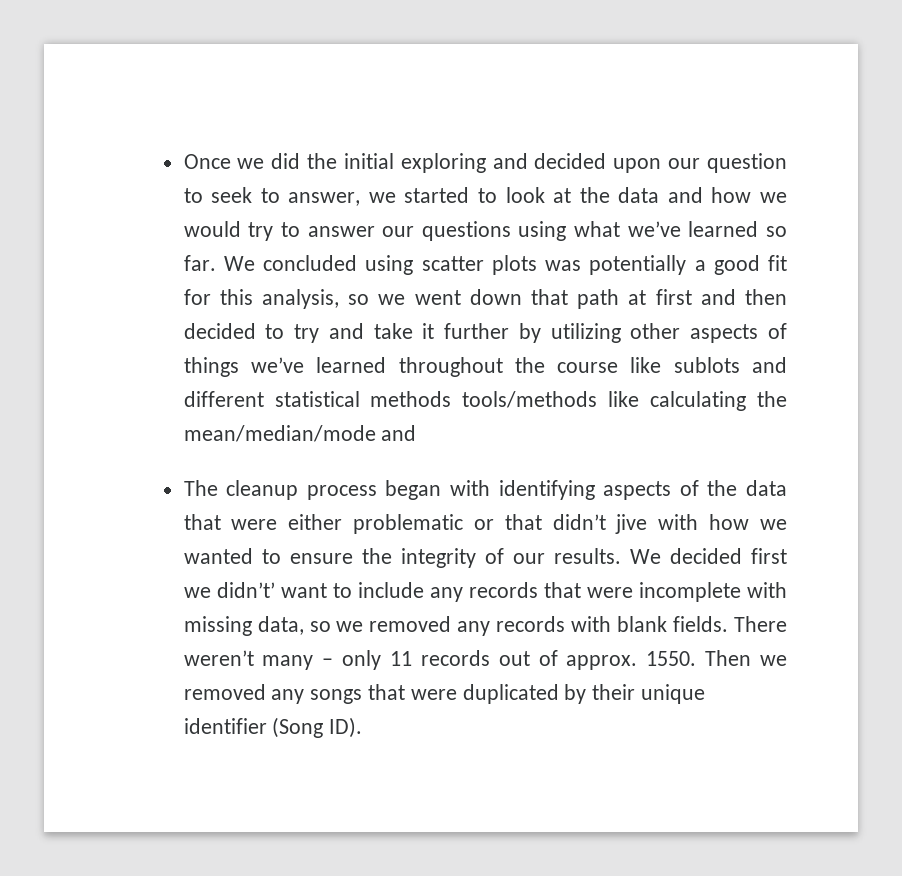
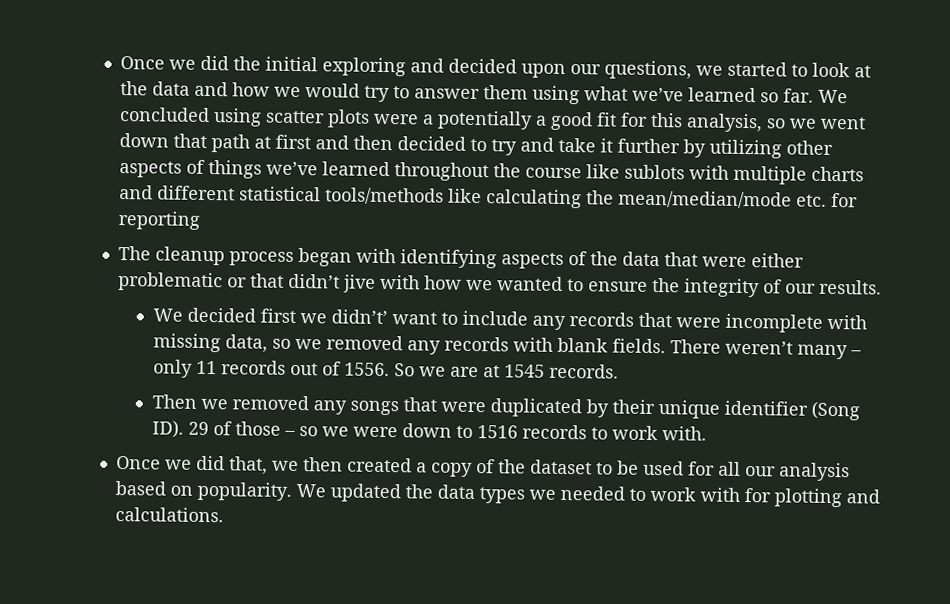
- Once we did the initial exploring and decided upon our question to seek to answer, we started to look at the data and how we would try to answer our questions using what we’ve learned so far.
+ Once we did the initial exploring and decided upon our questions, we started to look at the data and how we would try to answer them using what we’ve learned so far.
- We concluded using scatter plots was potentially a good fit for this analysis, so we went down that path at first and then decided to try and take it further by utilizing other aspects of things we’ve learned throughout the course like sublots and different statistical methods tools/methods like calculating the mean/median/mode and
+ We concluded using scatter plots were a potentially a good fit for this analysis, so we went down that path at first and then decided to try and take it further by utilizing other aspects of things we’ve learned throughout the course like sublots with multiple charts and different statistical tools/methods like calculating the mean/median/mode etc. for reporting
- The cleanup process began with identifying aspects of the data that were either problematic or that didn’t jive with how we wanted to ensure the integrity of our results. We decided first we didn’t’ want to include any records that were incomplete with missing data, so we removed any records with blank fields.
+ The cleanup process began with identifying aspects of the data that were either problematic or that didn’t jive with how we wanted to ensure the integrity of our results.
+ We decided first we didn’t’ want to include any records that were incomplete with missing data, so we removed any records with blank fields.
- There weren’t many – only 11 records out of approx. 1550. Then we removed any songs that were duplicated by their unique identifier (Song ID).
+ There weren’t many – only 11 records out of 1556. So we are at 1545 records.
+ Then we removed any songs that were duplicated by their unique identifier (Song ID). 29 of those – so we were down to 1516 records to work with.
+ Once we did that, we then created a copy of the dataset to be used for all our analysis based on popularity. We updated the data types we needed to work with for plotting and calculations.

